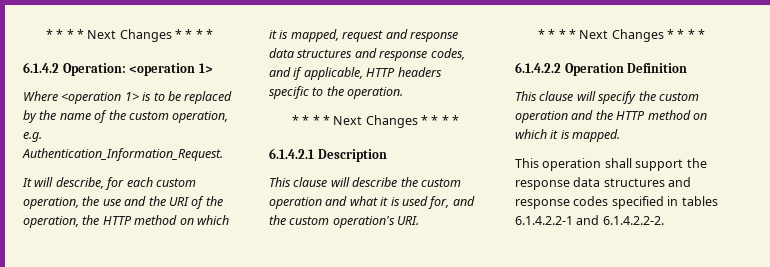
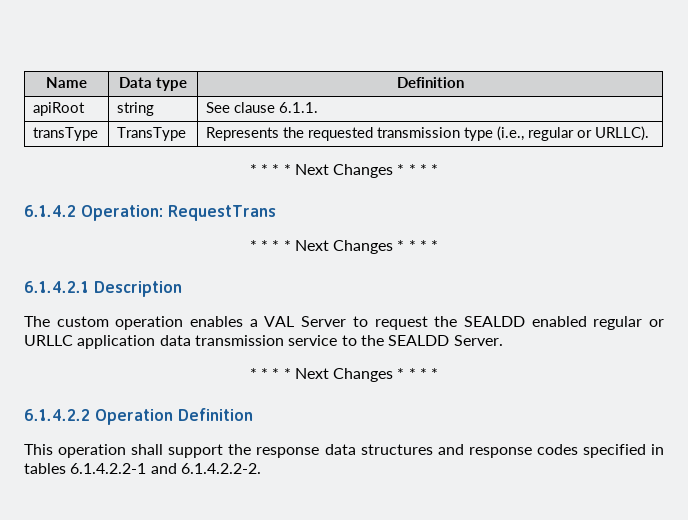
+ Name | Data type | Definition
+ apiRoot | string | See clause 6.1.1.
+ transType | TransType | Represents the requested transmission type (i.e., regular or URLLC).
- 6.1.4.2 Operation: <operation 1>
- Where <operation 1> is to be replaced by the name of the custom operation, e.g. Authentication_Information_Request.
- It will describe, for each custom operation, the use and the URI of the operation, the HTTP method on which it is mapped, request and response data structures and response codes, and if applicable, HTTP headers specific to the operation.
+ 6.1.4.2 Operation: RequestTrans
- This clause will describe the custom operation and what it is used for, and the custom operation's URI.
+ The custom operation enables a VAL Server to request the SEALDD enabled regular or URLLC application data transmission service to the SEALDD Server.
- This clause will specify the custom operation and the HTTP method on which it is mapped.

